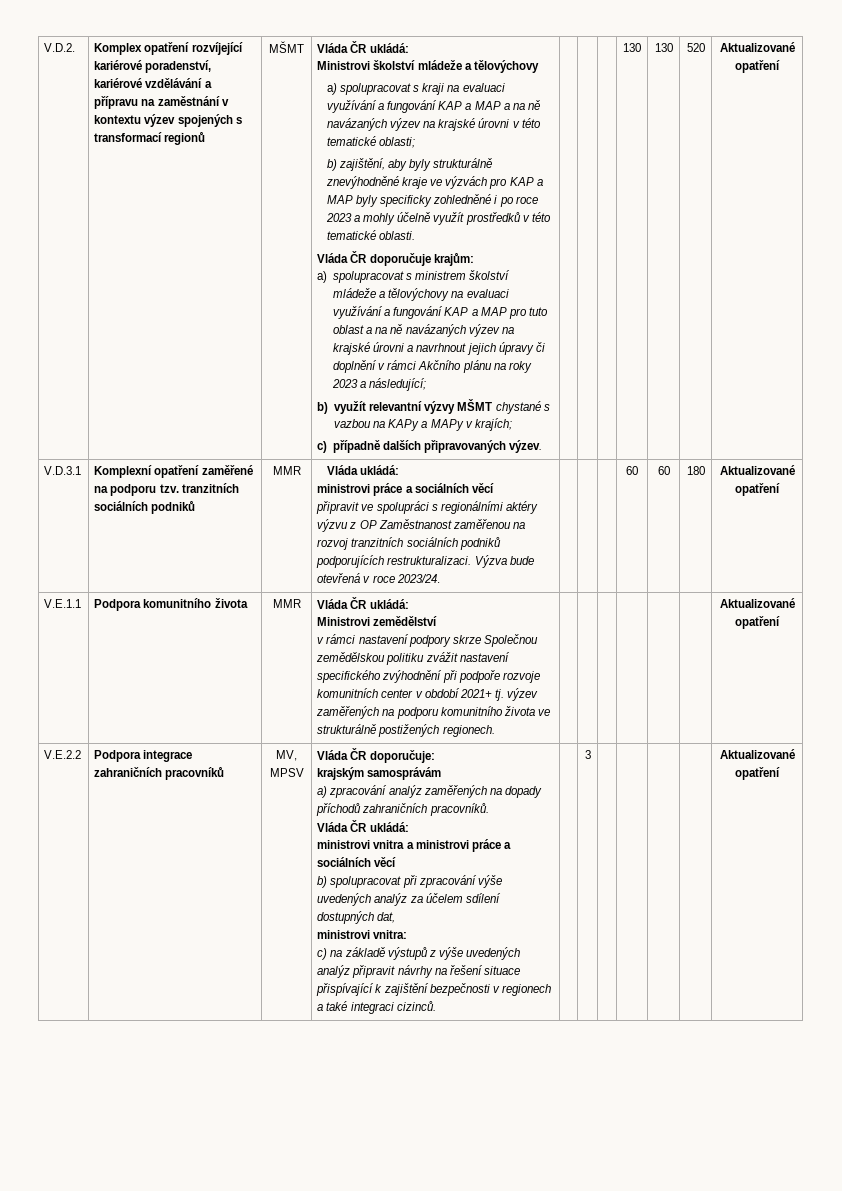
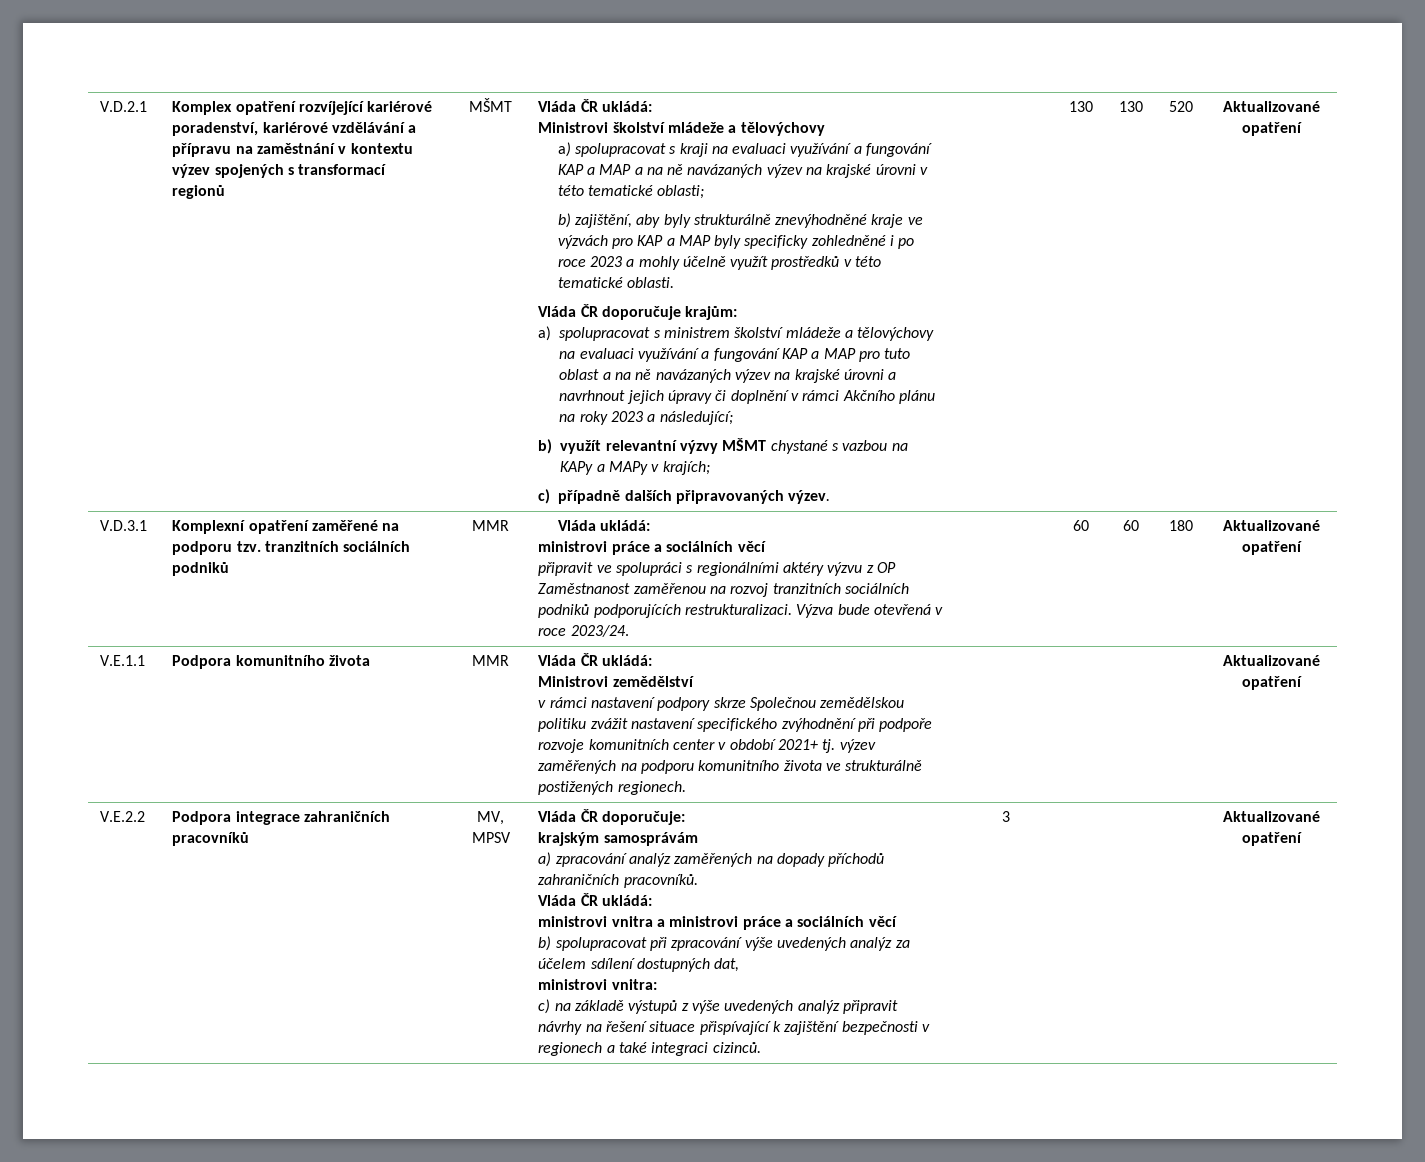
- V.D.2.
+ V.D.2.1

